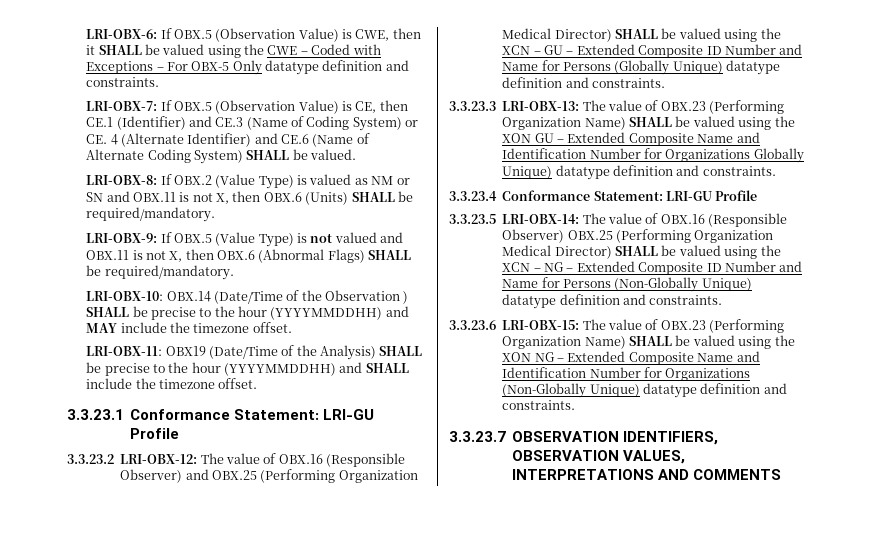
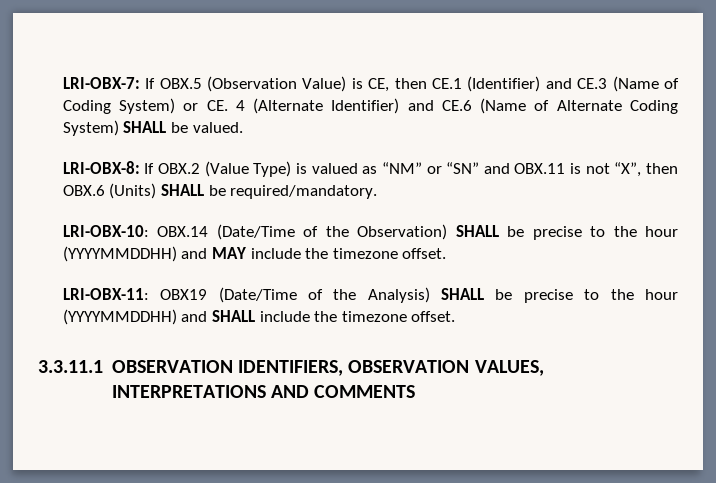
- LRI-OBX-6: If OBX.5 (Observation Value) is CWE, then it SHALL be valued using the CWE – Coded with Exceptions – For OBX-5 Only datatype definition and constraints.
- LRI-OBX-8: If OBX.2 (Value Type) is valued as NM or SN and OBX.11 is not X, then OBX.6 (Units) SHALL be required/mandatory.
+ LRI-OBX-8: If OBX.2 (Value Type) is valued as “NM” or “SN” and OBX.11 is not “X”, then OBX.6 (Units) SHALL be required/mandatory.
- LRI-OBX-9: If OBX.5 (Value Type) is not valued and OBX.11 is not X, then OBX.6 (Abnormal Flags) SHALL be required/mandatory.
- LRI-OBX-10: OBX.14 (Date/Time of the Observation ) SHALL be precise to the hour (YYYYMMDDHH) and MAY include the timezone offset.
+ LRI-OBX-10: OBX.14 (Date/Time of the Observation) SHALL be precise to the hour (YYYYMMDDHH) and MAY include the timezone offset.
- 3.3.23.1 Conformance Statement: LRI-GU Profile
- 3.3.23.2 LRI-OBX-12: The value of OBX.16 (Responsible Observer) and OBX.25 (Performing Organization Medical Director) SHALL be valued using the XCN – GU – Extended Composite ID Number and Name for Persons (Globally Unique) datatype definition and constraints.
- 3.3.23.3 LRI-OBX-13: The value of OBX.23 (Performing Organization Name) SHALL be valued using the XON GU – Extended Composite Name and Identification Number for Organizations Globally Unique) datatype definition and constraints.
- 3.3.23.4 Conformance Statement: LRI-GU Profile
- 3.3.23.5 LRI-OBX-14: The value of OBX.16 (Responsible Observer) OBX.25 (Performing Organization Medical Director) SHALL be valued using the XCN – NG – Extended Composite ID Number and Name for Persons (Non-Globally Unique) datatype definition and constraints.
- 3.3.23.6 LRI-OBX-15: The value of OBX.23 (Performing Organization Name) SHALL be valued using the XON NG – Extended Composite Name and Identification Number for Organizations (Non-Globally Unique) datatype definition and constraints.
- 3.3.23.7 OBSERVATION IDENTIFIERS, OBSERVATION VALUES, INTERPRETATIONS AND COMMENTS
+ 3.3.11.1 OBSERVATION IDENTIFIERS, OBSERVATION VALUES, INTERPRETATIONS AND COMMENTS

